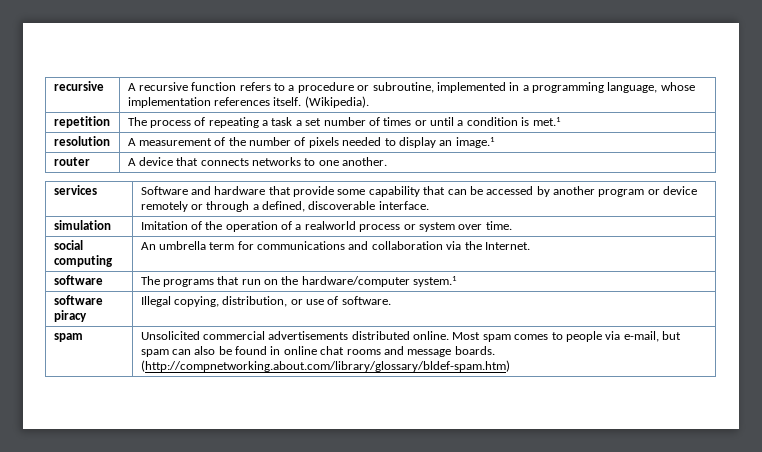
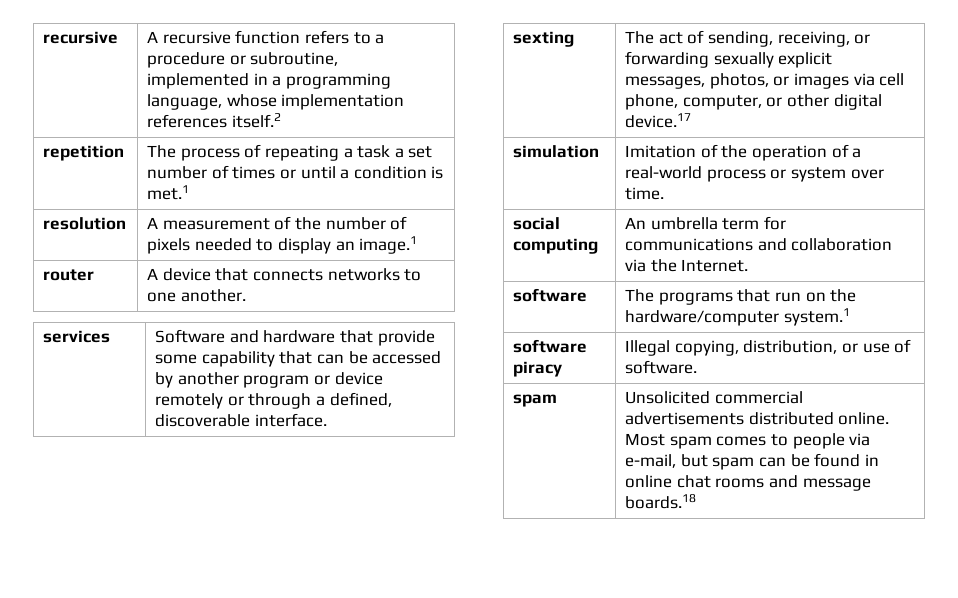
- recursive | A recursive function refers to a procedure or subroutine, implemented in a programming language, whose implementation references itself. (Wikipedia).
+ recursive | A recursive function refers to a procedure or subroutine, implemented in a programming language, whose implementation references itself.2
+ sexting | The act of sending, receiving, or forwarding sexually explicit messages, photos, or images via cell phone, computer, or other digital device.17
- simulation | Imitation of the operation of a realworld process or system over time.
+ simulation | Imitation of the operation of a real-world process or system over time.
- spam | Unsolicited commercial advertisements distributed online. Most spam comes to people via e-mail, but spam can also be found in online chat rooms and message boards. (http://compnetworking.about.com/library/glossary/bldef-spam.htm)
+ spam | Unsolicited commercial advertisements distributed online. Most spam comes to people via e-mail, but spam can be found in online chat rooms and message boards.18

